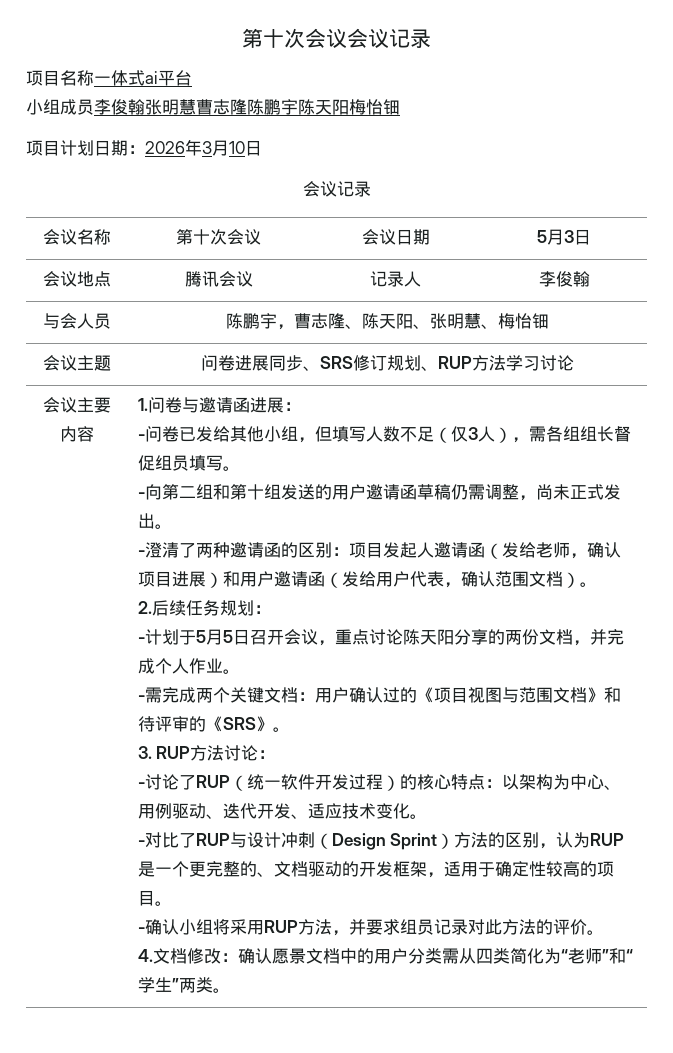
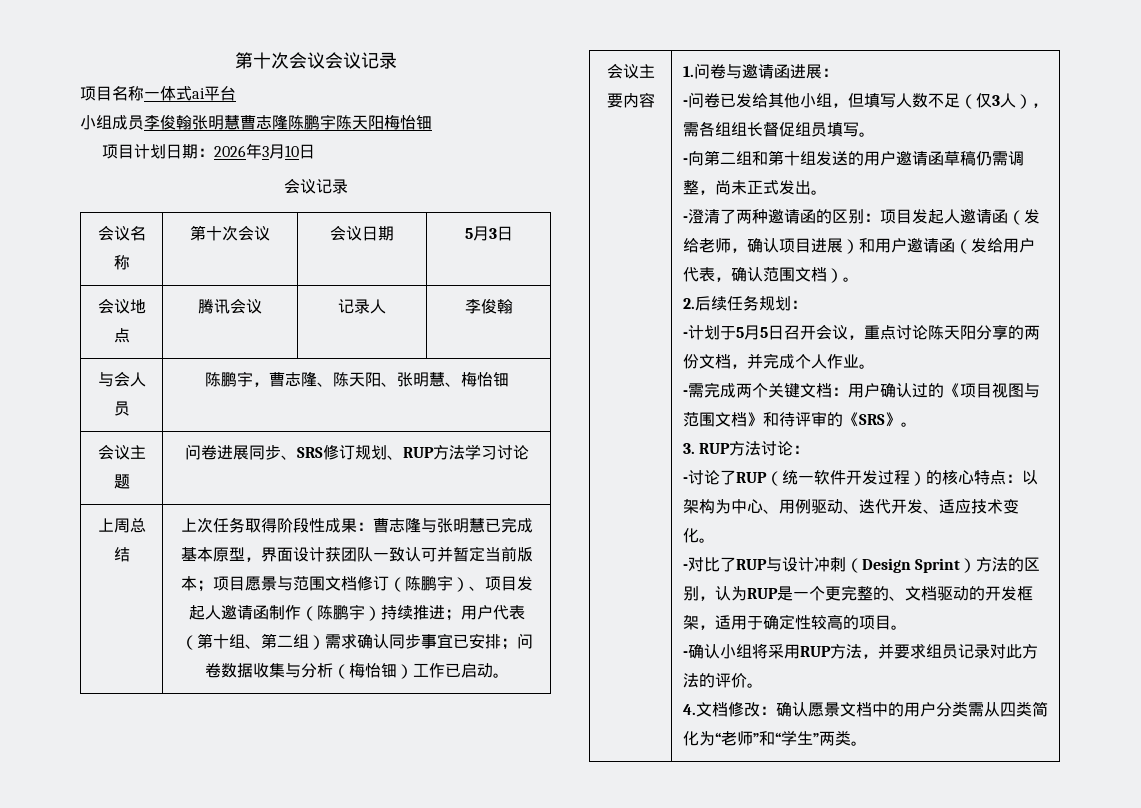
+ 上周总结 | 上次任务取得阶段性成果：曹志隆与张明慧已完成基本原型，界面设计获团队一致认可并暂定当前版本；项目愿景与范围文档修订（陈鹏宇）、项目发起人邀请函制作（陈鹏宇）持续推进；用户代表（第十组、第二组）需求确认同步事宜已安排；问卷数据收集与分析（梅怡钿）工作已启动。

